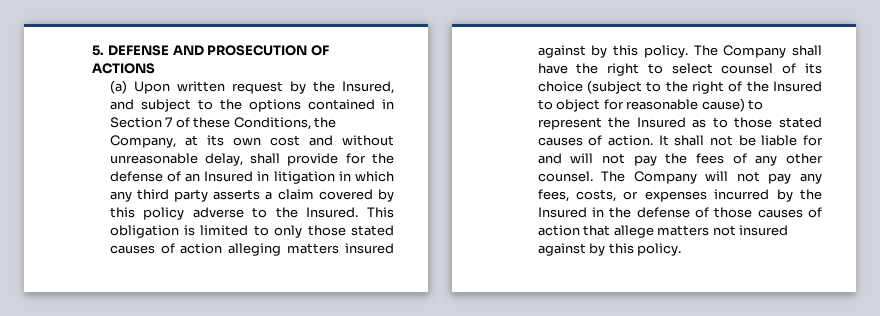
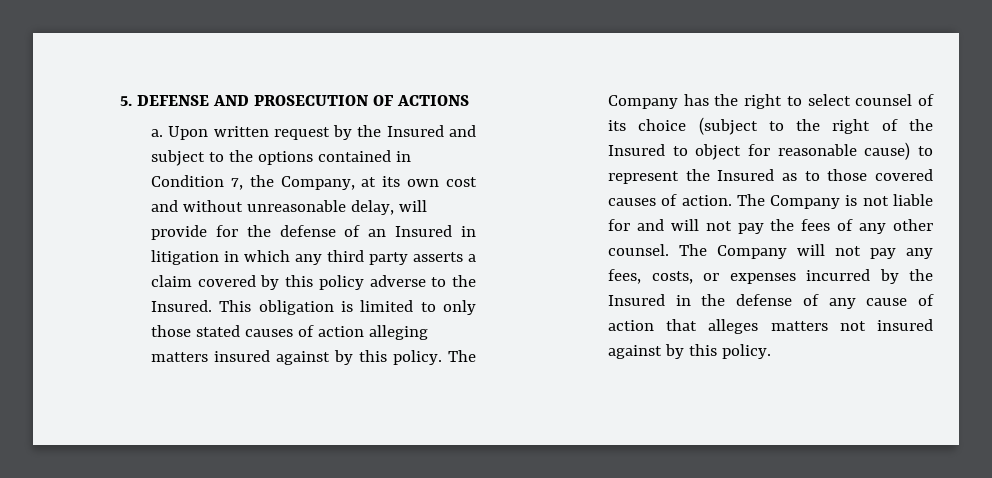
- (a) Upon written request by the Insured, and subject to the options contained in Section 7 of these Conditions, the Company, at its own cost and without unreasonable delay, shall provide for the defense of an Insured in litigation in which any third party asserts a claim covered by this policy adverse to the Insured.
+ a. Upon written request by the Insured and subject to the options contained in Condition 7, the Company, at its own cost and without unreasonable delay, will provide for the defense of an Insured in litigation in which any third party asserts a claim covered by this policy adverse to the Insured.
- The Company shall have the right to select counsel of its choice (subject to the right of the Insured to object for reasonable cause) to represent the Insured as to those stated causes of action.
+ The Company has the right to select counsel of its choice (subject to the right of the Insured to object for reasonable cause) to represent the Insured as to those covered causes of action.
- It shall not be liable for and will not pay the fees of any other counsel.
+ The Company is not liable for and will not pay the fees of any other counsel.
- The Company will not pay any fees, costs, or expenses incurred by the Insured in the defense of those causes of action that allege matters not insured against by this policy.
+ The Company will not pay any fees, costs, or expenses incurred by the Insured in the defense of any cause of action that alleges matters not insured against by this policy.

